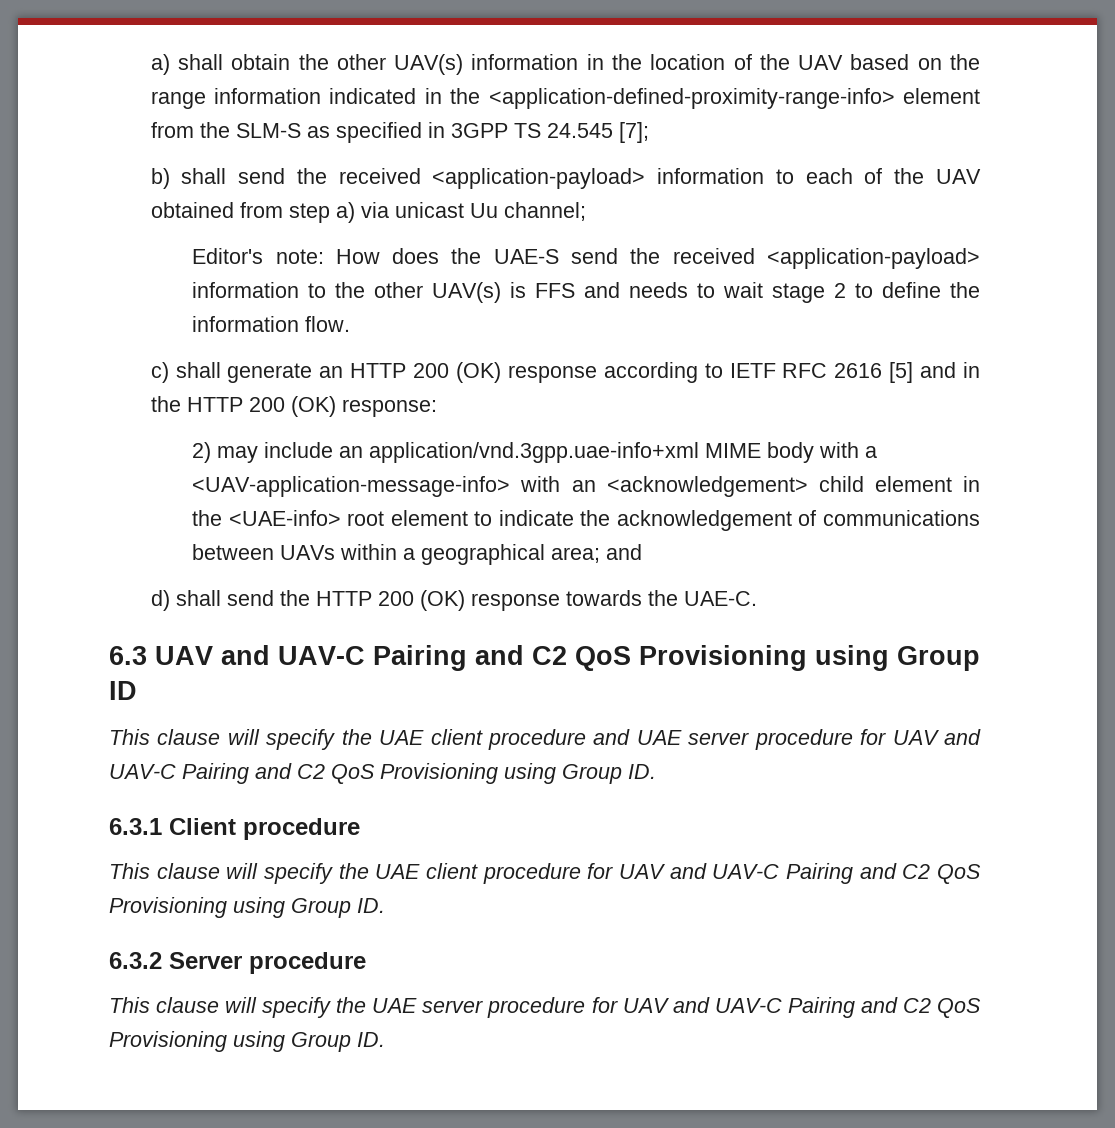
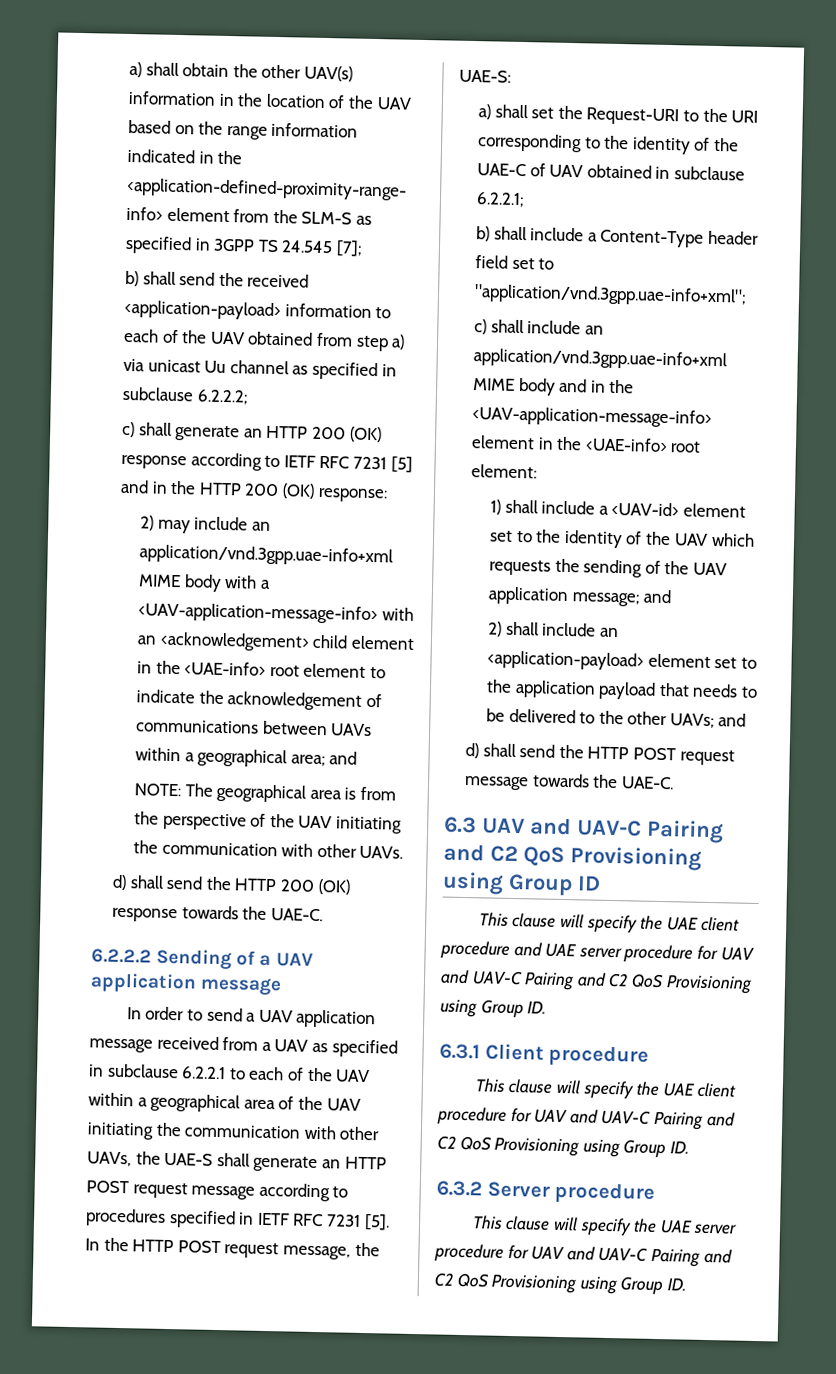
- b) shall send the received <application-payload> information to each of the UAV obtained from step a) via unicast Uu channel;
- Editor's note: How does the UAE-S send the received <application-payload> information to the other UAV(s) is FFS and needs to wait stage 2 to define the information flow.
+ b) shall send the received <application-payload> information to each of the UAV obtained from step a) via unicast Uu channel as specified in subclause 6.2.2.2;
- c) shall generate an HTTP 200 (OK) response according to IETF RFC 2616 [5] and in the HTTP 200 (OK) response:
+ c) shall generate an HTTP 200 (OK) response according to IETF RFC 7231 [5] and in the HTTP 200 (OK) response:
+ NOTE: The geographical area is from the perspective of the UAV initiating the communication with other UAVs.
+ 6.2.2.2 Sending of a UAV application message
+ In order to send a UAV application message received from a UAV as specified in subclause 6.2.2.1 to each of the UAV within a geographical area of the UAV initiating the communication with other UAVs, the UAE-S shall generate an HTTP POST request message according to procedures specified in IETF RFC 7231 [5]. In the HTTP POST request message, the UAE-S:
+ a) shall set the Request-URI to the URI corresponding to the identity of the UAE-C of UAV obtained in subclause 6.2.2.1;
+ b) shall include a Content-Type header field set to "application/vnd.3gpp.uae-info+xml";
+ c) shall include an application/vnd.3gpp.uae-info+xml MIME body and in the <UAV-application-message-info> element in the <UAE-info> root element:
+ 1) shall include a <UAV-id> element set to the identity of the UAV which requests the sending of the UAV application message; and
+ 2) shall include an <application-payload> element set to the application payload that needs to be delivered to the other UAVs; and
+ d) shall send the HTTP POST request message towards the UAE-C.

